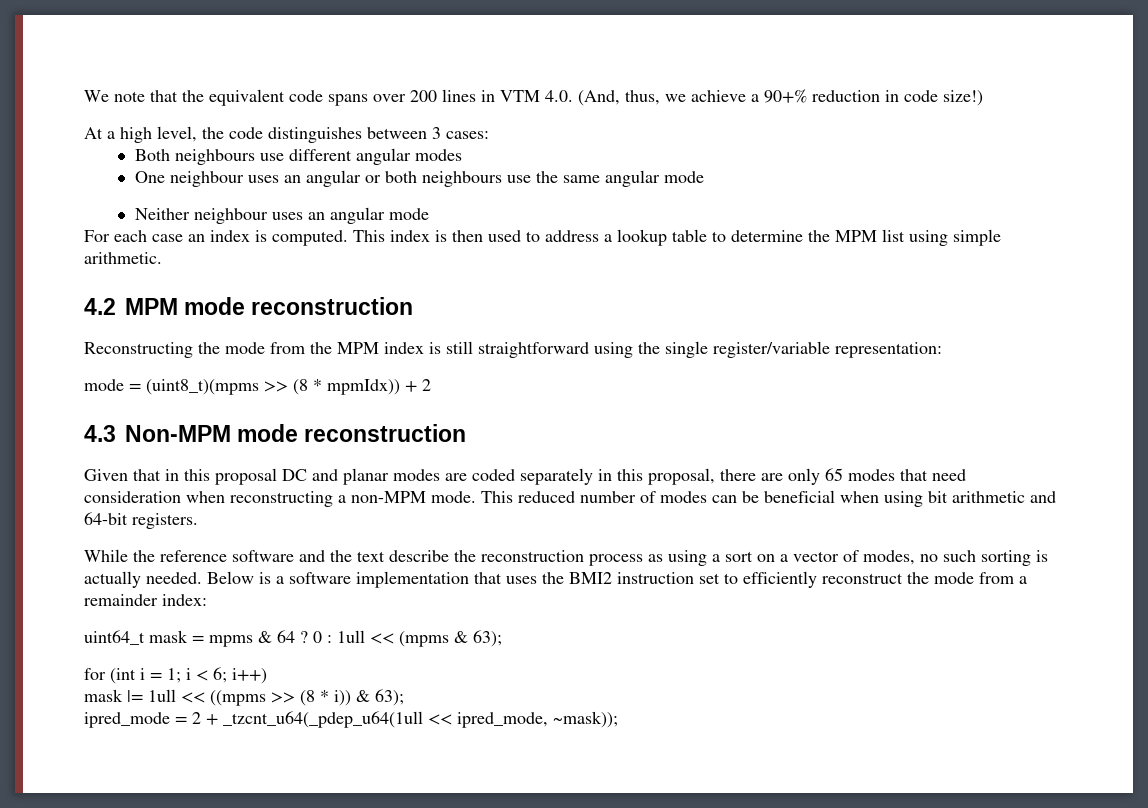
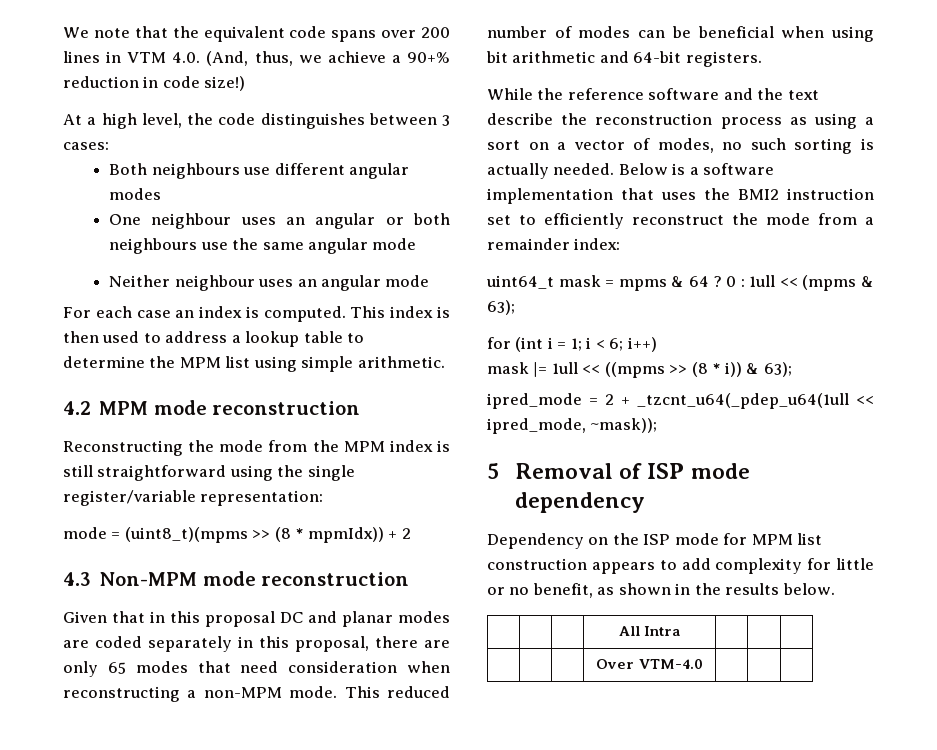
+ 5 Removal of ISP mode dependency
+ Dependency on the ISP mode for MPM list construction appears to add complexity for little or no benefit, as shown in the results below.
+ | | | All Intra | | |
+ | | | Over VTM-4.0 | | |

